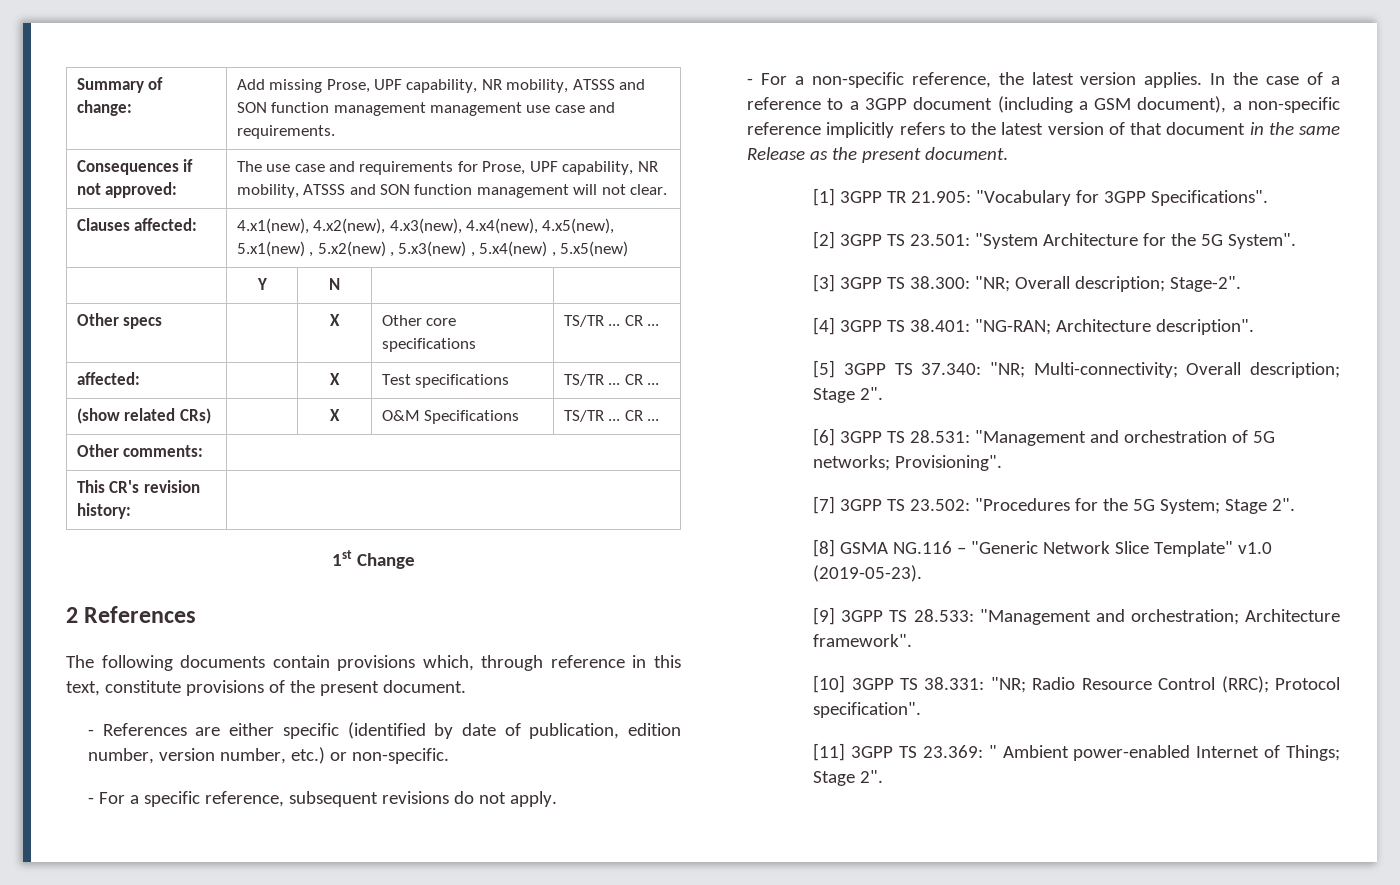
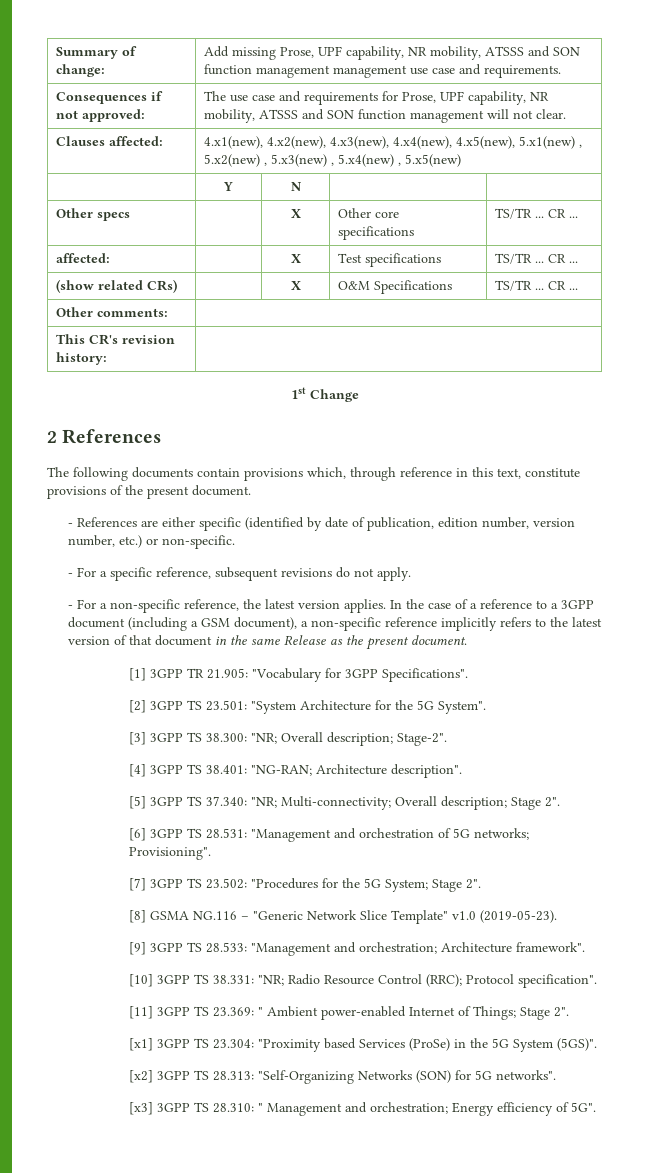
+ [x1] 3GPP TS 23.304: "Proximity based Services (ProSe) in the 5G System (5GS)".
+ [x2] 3GPP TS 28.313: "Self-Organizing Networks (SON) for 5G networks".
+ [x3] 3GPP TS 28.310: " Management and orchestration; Energy efficiency of 5G".

